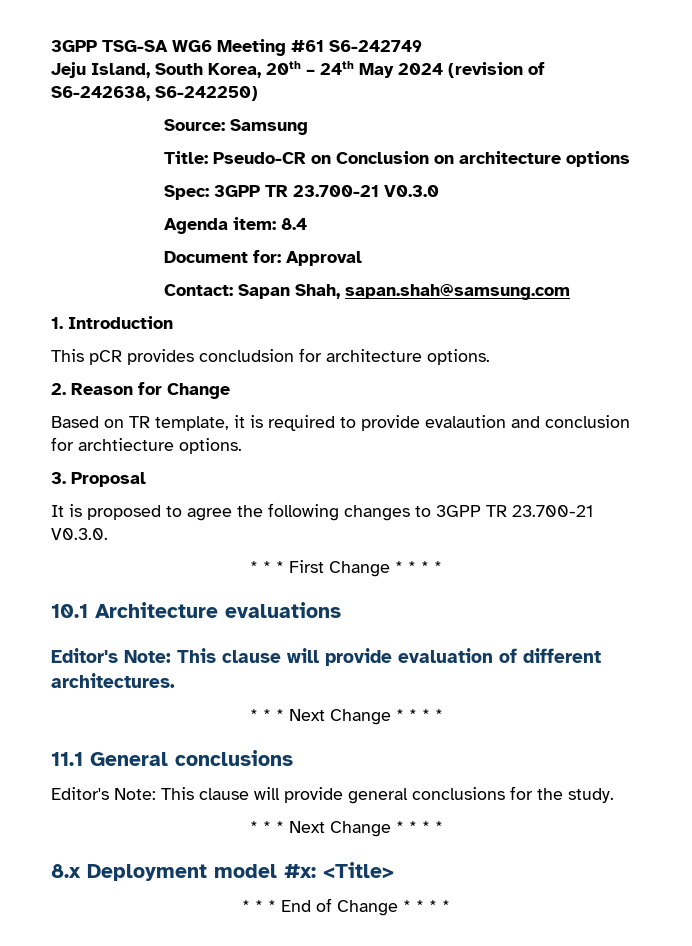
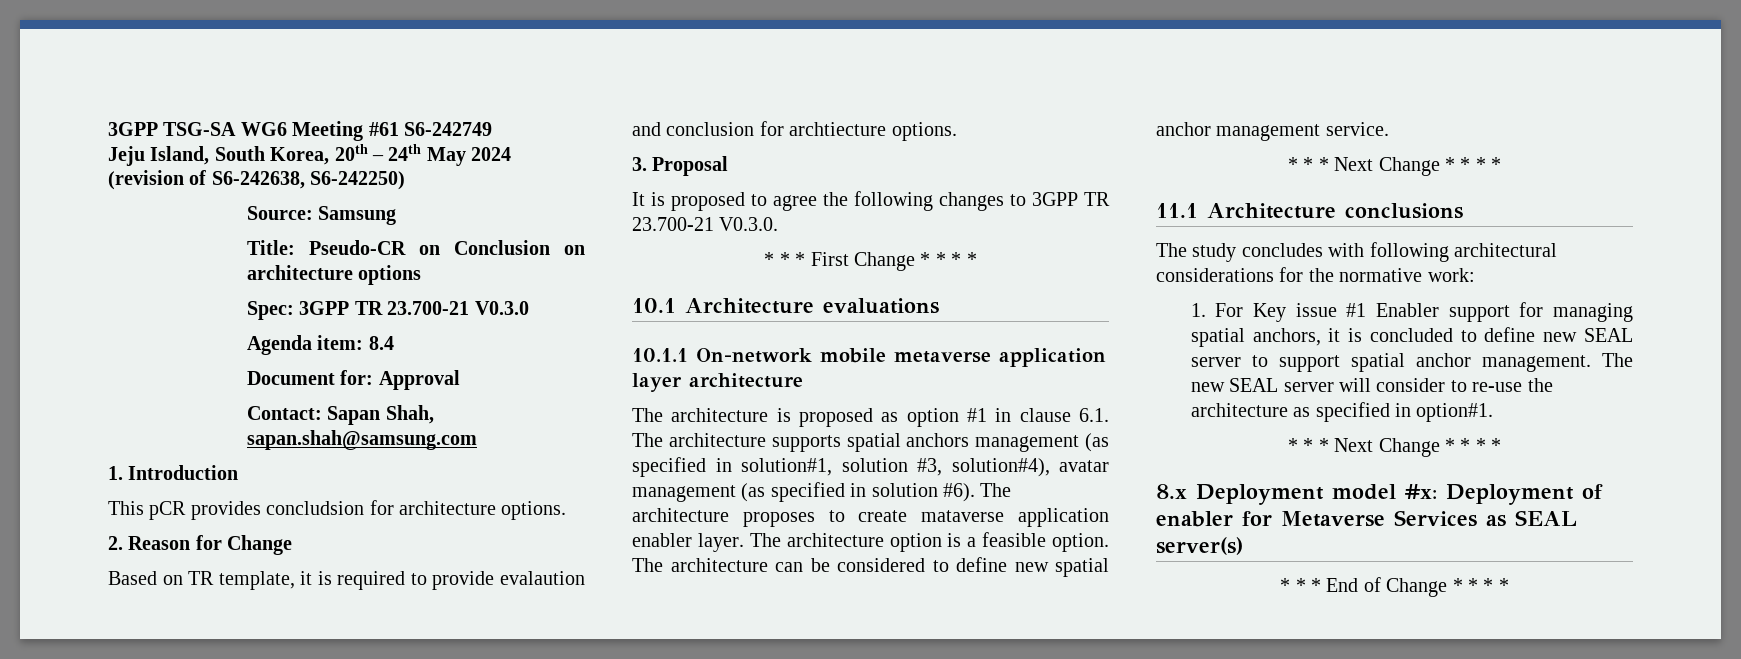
- Editor's Note: This clause will provide evaluation of different architectures.
+ 10.1.1 On-network mobile metaverse application layer architecture
+ The architecture is proposed as option #1 in clause 6.1. The architecture supports spatial anchors management (as specified in solution#1, solution #3, solution#4), avatar management (as specified in solution #6). The architecture proposes to create mataverse application enabler layer. The architecture option is a feasible option. The architecture can be considered to define new spatial anchor management service.
- 11.1 General conclusions
+ 11.1 Architecture conclusions
- Editor's Note: This clause will provide general conclusions for the study.
+ The study concludes with following architectural considerations for the normative work:
+ 1. For Key issue #1 Enabler support for managing spatial anchors, it is concluded to define new SEAL server to support spatial anchor management. The new SEAL server will consider to re-use the architecture as specified in option#1.
- 8.x Deployment model #x: <Title>
+ 8.x Deployment model #x: Deployment of enabler for Metaverse Services as SEAL server(s)

